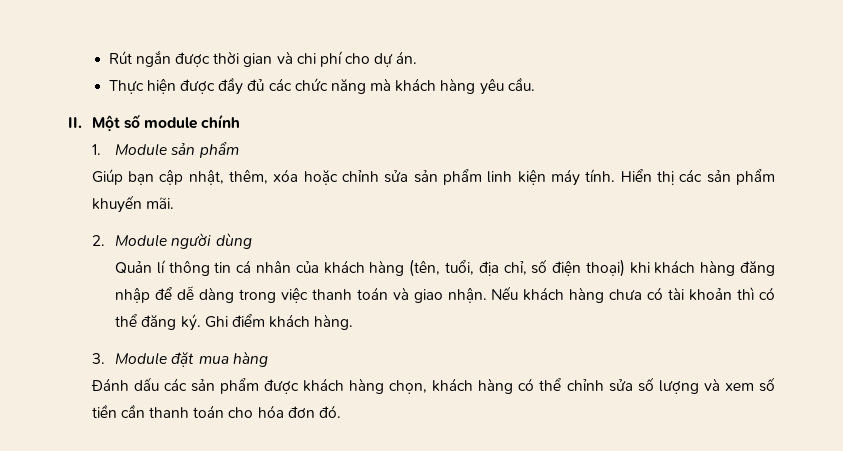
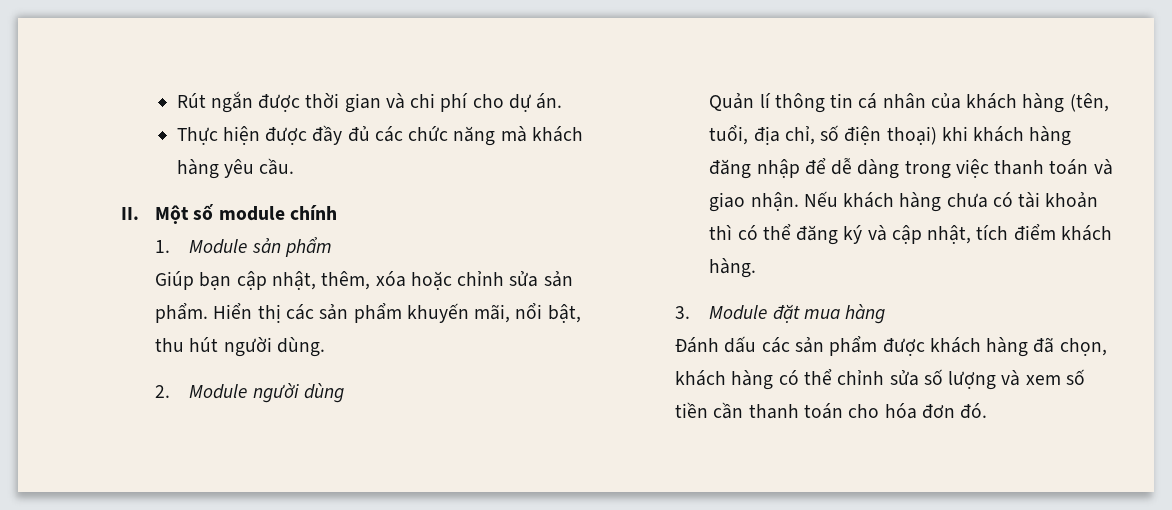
- Giúp bạn cập nhật, thêm, xóa hoặc chỉnh sửa sản phẩm linh kiện máy tính.
+ Giúp bạn cập nhật, thêm, xóa hoặc chỉnh sửa sản phẩm.
- Hiển thị các sản phẩm khuyến mãi.
+ Hiển thị các sản phẩm khuyến mãi, nổi bật, thu hút người dùng.
- Nếu khách hàng chưa có tài khoản thì có thể đăng ký. Ghi điểm khách hàng.
+ Nếu khách hàng chưa có tài khoản thì có thể đăng ký và cập nhật, tích điểm khách hàng.
- Đánh dấu các sản phẩm được khách hàng chọn, khách hàng có thể chỉnh sửa số lượng và xem số tiền cần thanh toán cho hóa đơn đó.
+ Đánh dấu các sản phẩm được khách hàng đã chọn, khách hàng có thể chỉnh sửa số lượng và xem số tiền cần thanh toán cho hóa đơn đó.

